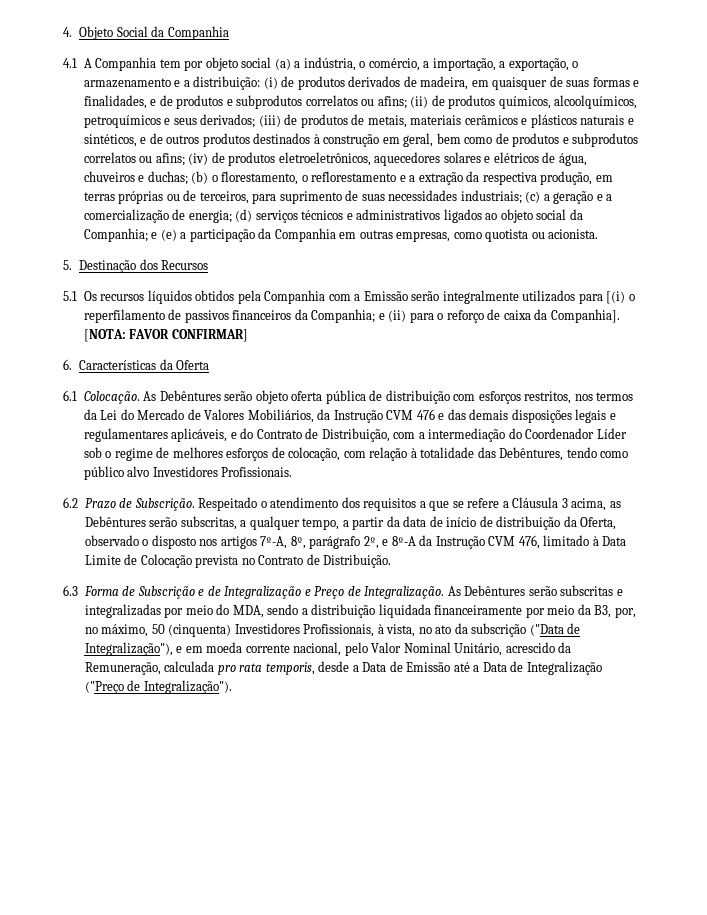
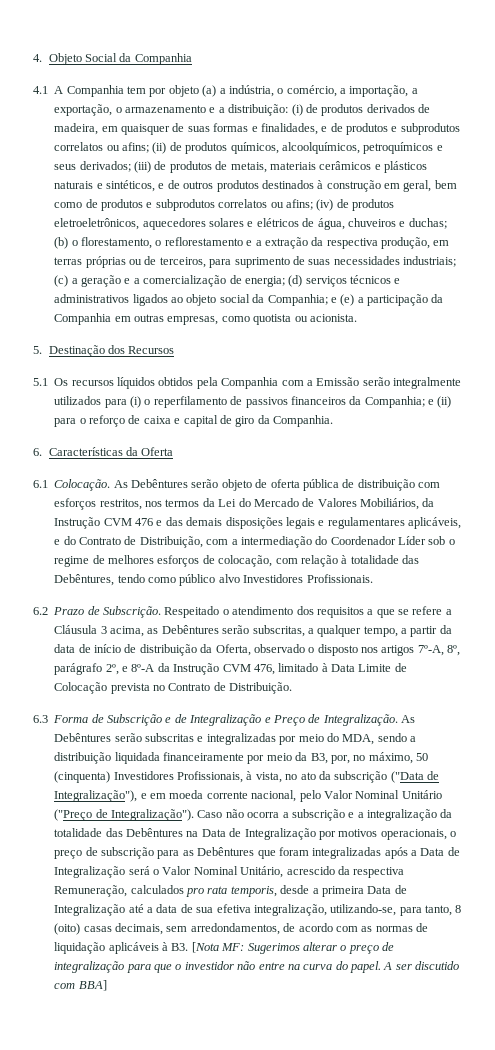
- 4.1 A Companhia tem por objeto social (a) a indústria, o comércio, a importação, a exportação, o armazenamento e a distribuição:
+ 4.1 A Companhia tem por objeto (a) a indústria, o comércio, a importação, a exportação, o armazenamento e a distribuição:
- 5.1 Os recursos líquidos obtidos pela Companhia com a Emissão serão integralmente utilizados para [(i) o reperfilamento de passivos financeiros da Companhia; e (ii) para o reforço de caixa da Companhia]. [NOTA: FAVOR CONFIRMAR]
+ 5.1 Os recursos líquidos obtidos pela Companhia com a Emissão serão integralmente utilizados para (i) o reperfilamento de passivos financeiros da Companhia; e (ii) para o reforço de caixa e capital de giro da Companhia.
- As Debêntures serão objeto oferta pública de distribuição com esforços restritos, nos termos da Lei do Mercado de Valores Mobiliários, da Instrução CVM 476 e das demais disposições legais e regulamentares aplicáveis, e do Contrato de Distribuição, com a intermediação do Coordenador Líder sob o regime de melhores esforços de colocação, com relação à totalidade das Debêntures, tendo como público alvo Investidores Profissionais.
+ As Debêntures serão objeto de oferta pública de distribuição com esforços restritos, nos termos da Lei do Mercado de Valores Mobiliários, da Instrução CVM 476 e das demais disposições legais e regulamentares aplicáveis, e do Contrato de Distribuição, com a intermediação do Coordenador Líder sob o regime de melhores esforços de colocação, com relação à totalidade das Debêntures, tendo como público alvo Investidores Profissionais.
- As Debêntures serão subscritas e integralizadas por meio do MDA, sendo a distribuição liquidada financeiramente por meio da B3, por, no máximo, 50 (cinquenta) Investidores Profissionais, à vista, no ato da subscrição ("Data de Integralização"), e em moeda corrente nacional, pelo Valor Nominal Unitário, acrescido da Remuneração, calculada pro rata temporis, desde a Data de Emissão até a Data de Integralização ("Preço de Integralização").
+ As Debêntures serão subscritas e integralizadas por meio do MDA, sendo a distribuição liquidada financeiramente por meio da B3, por, no máximo, 50 (cinquenta) Investidores Profissionais, à vista, no ato da subscrição ("Data de Integralização"), e em moeda corrente nacional, pelo Valor Nominal Unitário ("Preço de Integralização"). Caso não ocorra a subscrição e a integralização da totalidade das Debêntures na Data de Integralização por motivos operacionais, o preço de subscrição para as Debêntures que foram integralizadas após a Data de Integralização será o Valor Nominal Unitário, acrescido da respectiva Remuneração, calculados pro rata temporis, desde a primeira Data de Integralização até a data de sua efetiva integralização, utilizando-se, para tanto, 8 (oito) casas decimais, sem arredondamentos, de acordo com as normas de liquidação aplicáveis à B3. [Nota MF: Sugerimos alterar o preço de integralização para que o investidor não entre na curva do papel. A ser discutido com BBA]

